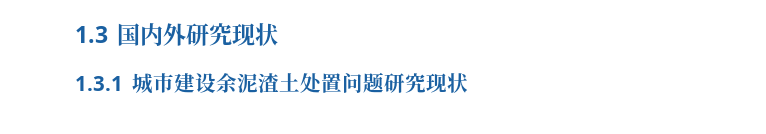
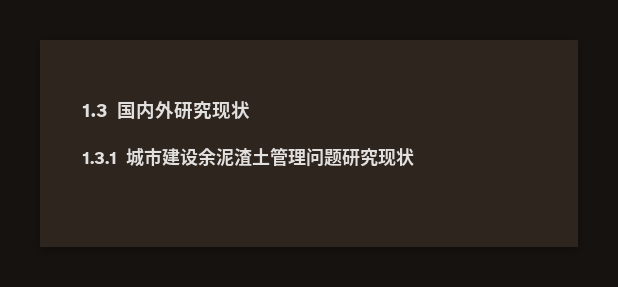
- 1.3.1城市建设余泥渣土处置问题研究现状
+ 1.3.1城市建设余泥渣土管理问题研究现状

